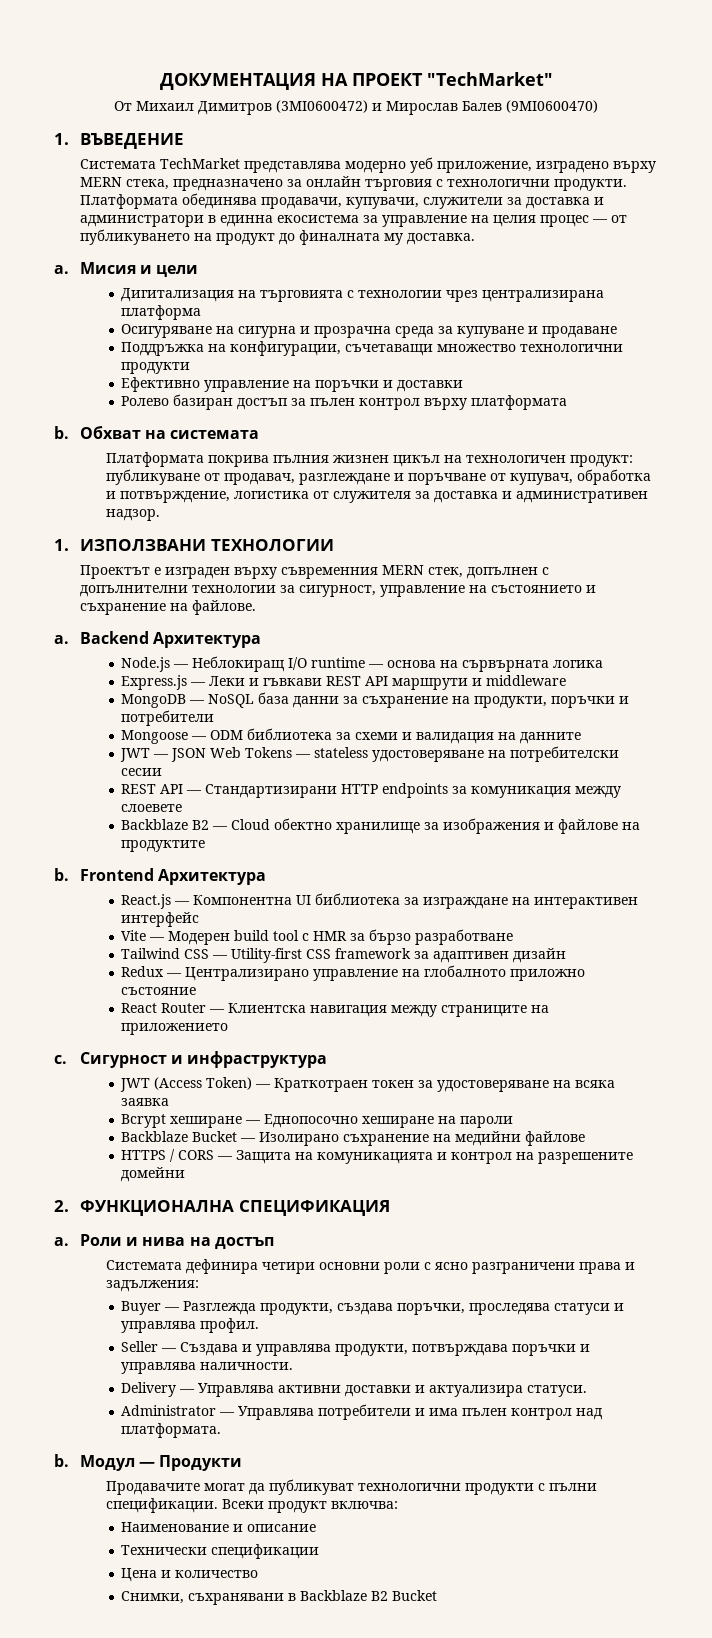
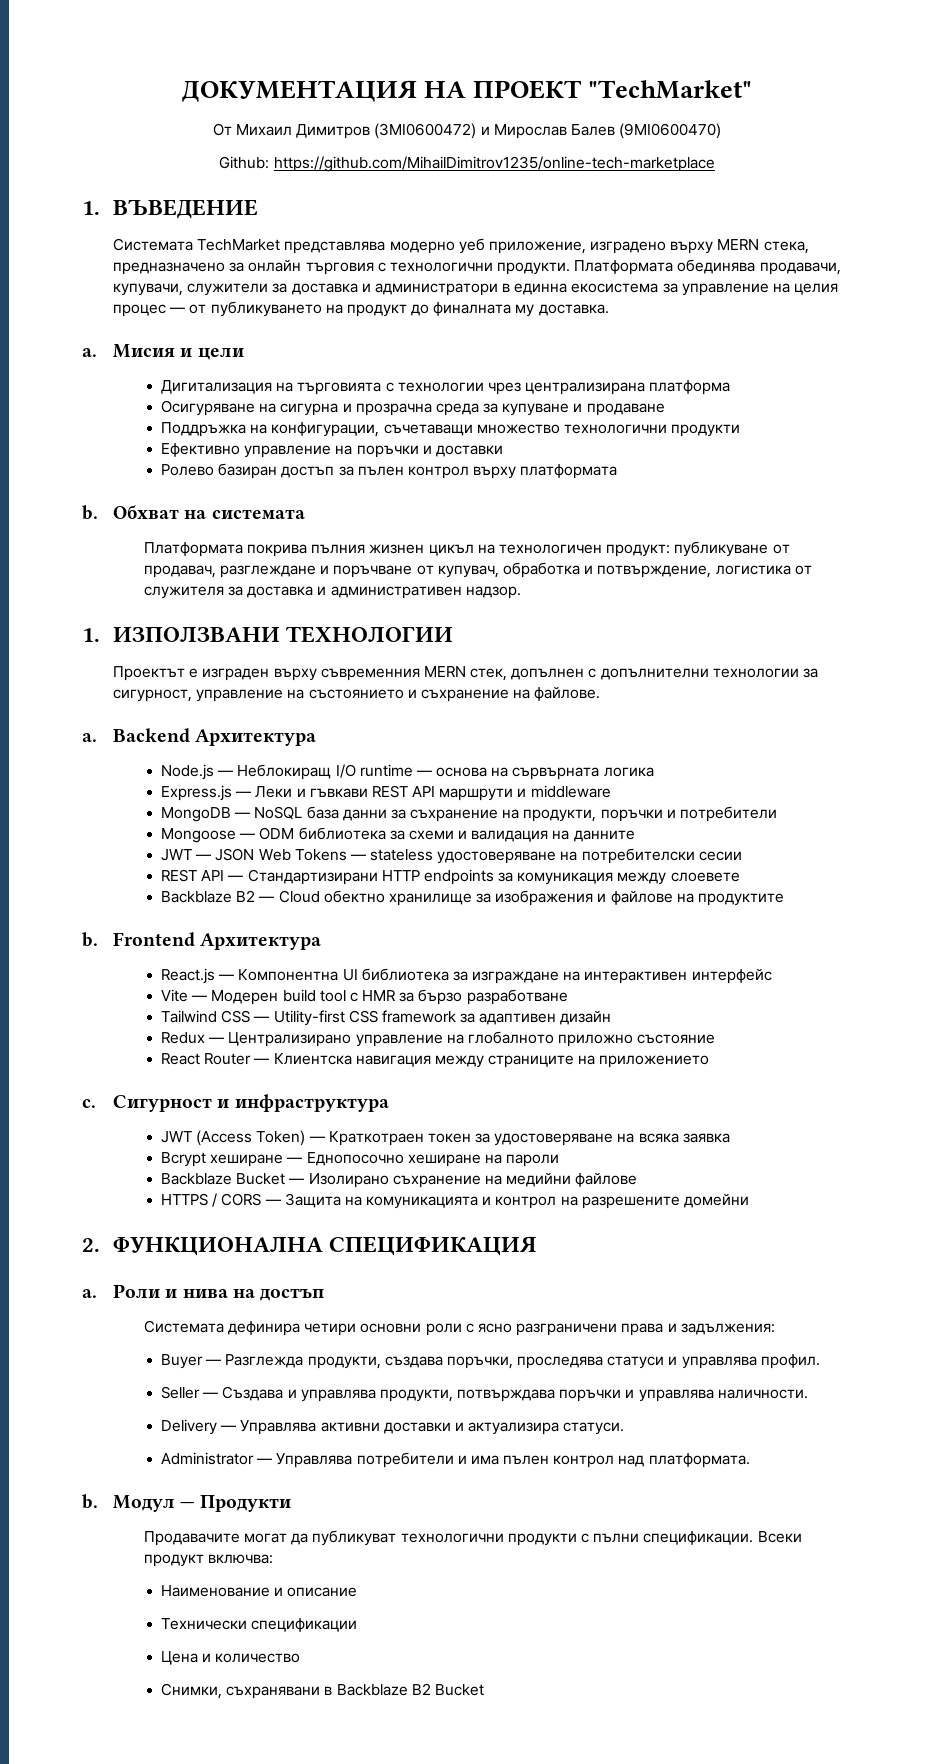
+ Github: https://github.com/MihailDimitrov1235/online-tech-marketplace

